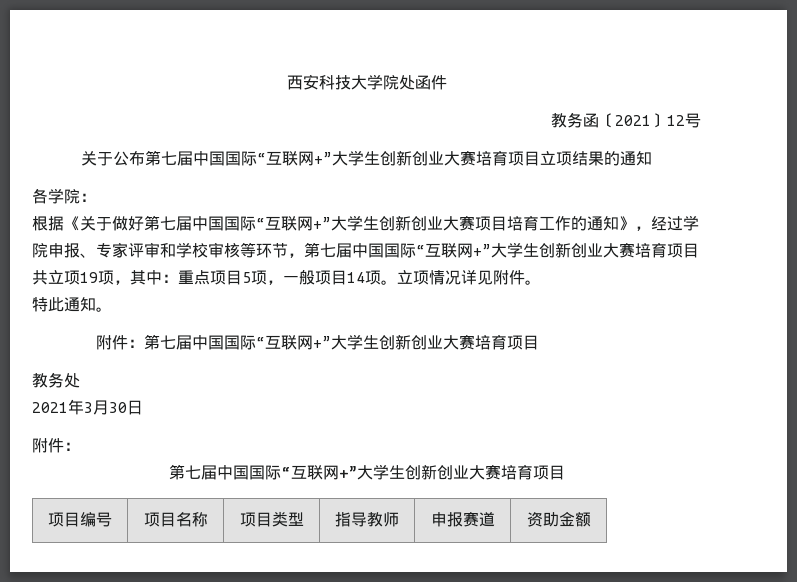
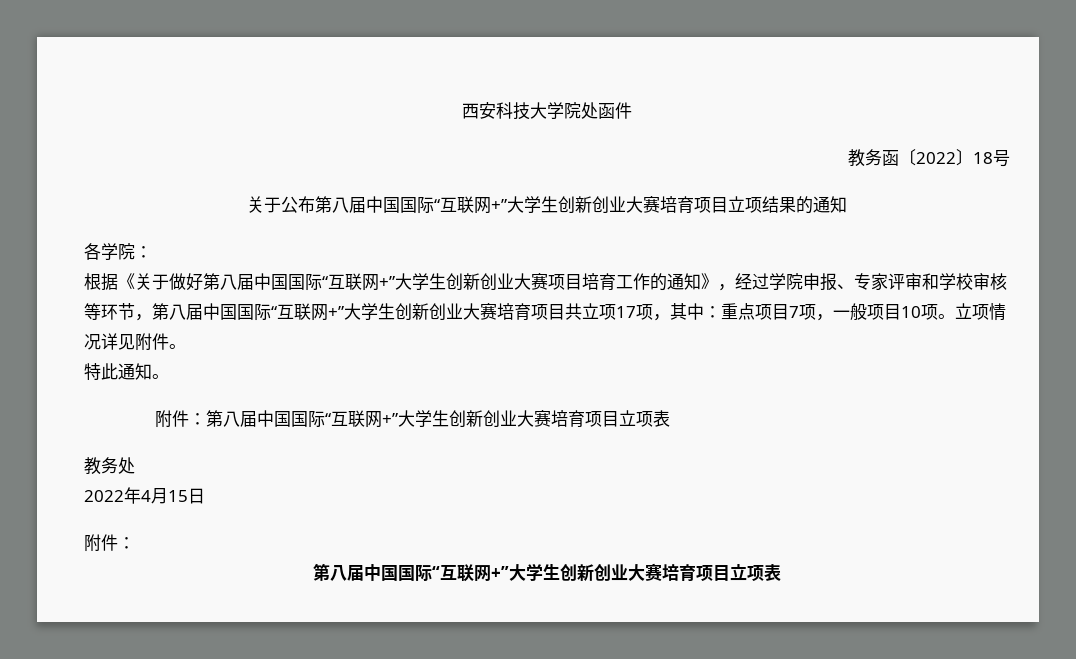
- 教务函〔2021〕12号
+ 教务函〔2022〕18号
- 关于公布第七届中国国际“互联网+”大学生创新创业大赛培育项目立项结果的通知
+ 关于公布第八届中国国际“互联网+”大学生创新创业大赛培育项目立项结果的通知
- 根据《关于做好第七届中国国际“互联网+”大学生创新创业大赛项目培育工作的通知》，经过学院申报、专家评审和学校审核等环节，第七届中国国际“互联网+”大学生创新创业大赛培育项目共立项19项，其中：重点项目5项，一般项目14项。
+ 根据《关于做好第八届中国国际“互联网+”大学生创新创业大赛项目培育工作的通知》，经过学院申报、专家评审和学校审核等环节，第八届中国国际“互联网+”大学生创新创业大赛培育项目共立项17项，其中：重点项目7项，一般项目10项。
- 附件：第七届中国国际“互联网+”大学生创新创业大赛培育项目
+ 附件：第八届中国国际“互联网+”大学生创新创业大赛培育项目立项表
- 2021年3月30日
+ 2022年4月15日
  附件：
- 第七届中国国际“互联网+”大学生创新创业大赛培育项目
- 项目编号 | 项目名称 | 项目类型 | 指导教师 | 申报赛道 | 资助金额
+ 第八届中国国际“互联网+”大学生创新创业大赛培育项目立项表

